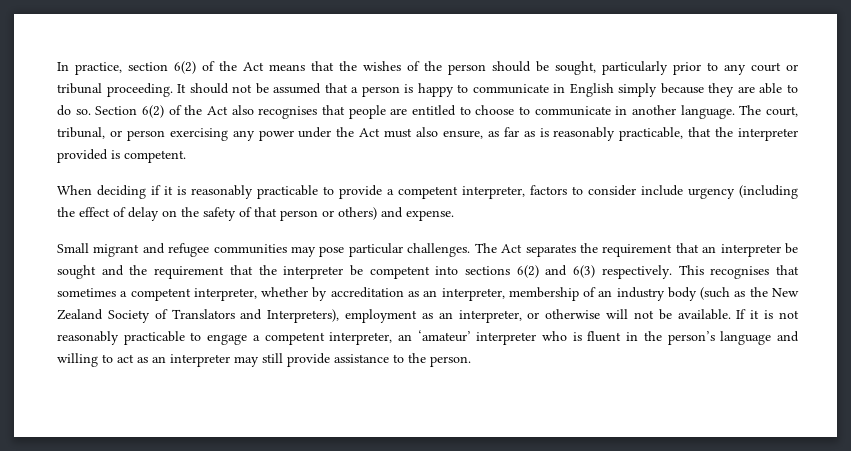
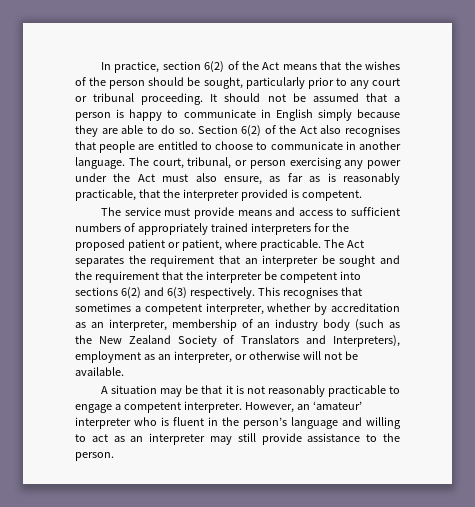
- When deciding if it is reasonably practicable to provide a competent interpreter, factors to consider include urgency (including the effect of delay on the safety of that person or others) and expense.
- Small migrant and refugee communities may pose particular challenges.
+ The service must provide means and access to sufficient numbers of appropriately trained interpreters for the proposed patient or patient, where practicable.
- This recognises that sometimes a competent interpreter, whether by accreditation as an interpreter, membership of an industry body (such as the New Zealand Society of Translators and Interpreters), employment as an interpreter, or otherwise will not be available. If it is not reasonably practicable to engage a competent interpreter, an ‘amateur’ interpreter who is fluent in the person’s language and willing to act as an interpreter may still provide assistance to the person.
+ This recognises that sometimes a competent interpreter, whether by accreditation as an interpreter, membership of an industry body (such as the New Zealand Society of Translators and Interpreters), employment as an interpreter, or otherwise will not be available.
+ A situation may be that it is not reasonably practicable to engage a competent interpreter. However, an ‘amateur’ interpreter who is fluent in the person’s language and willing to act as an interpreter may still provide assistance to the person.

